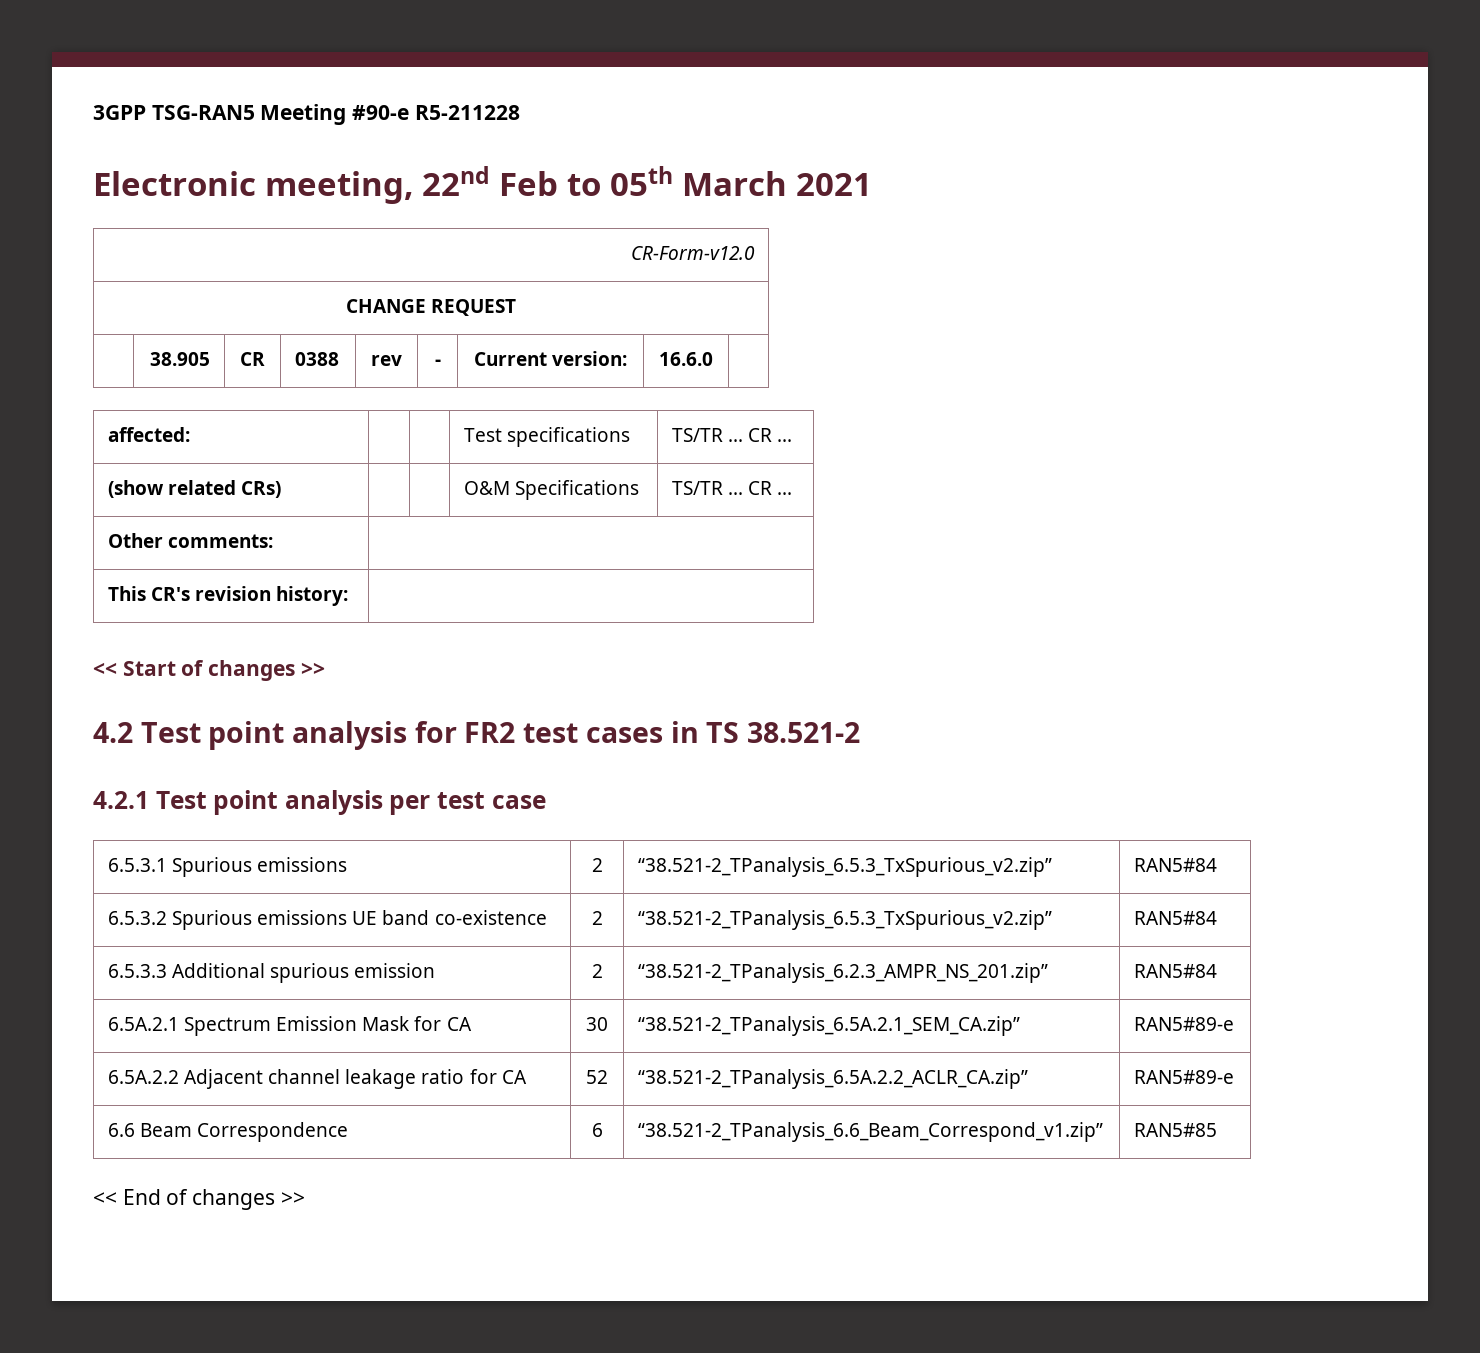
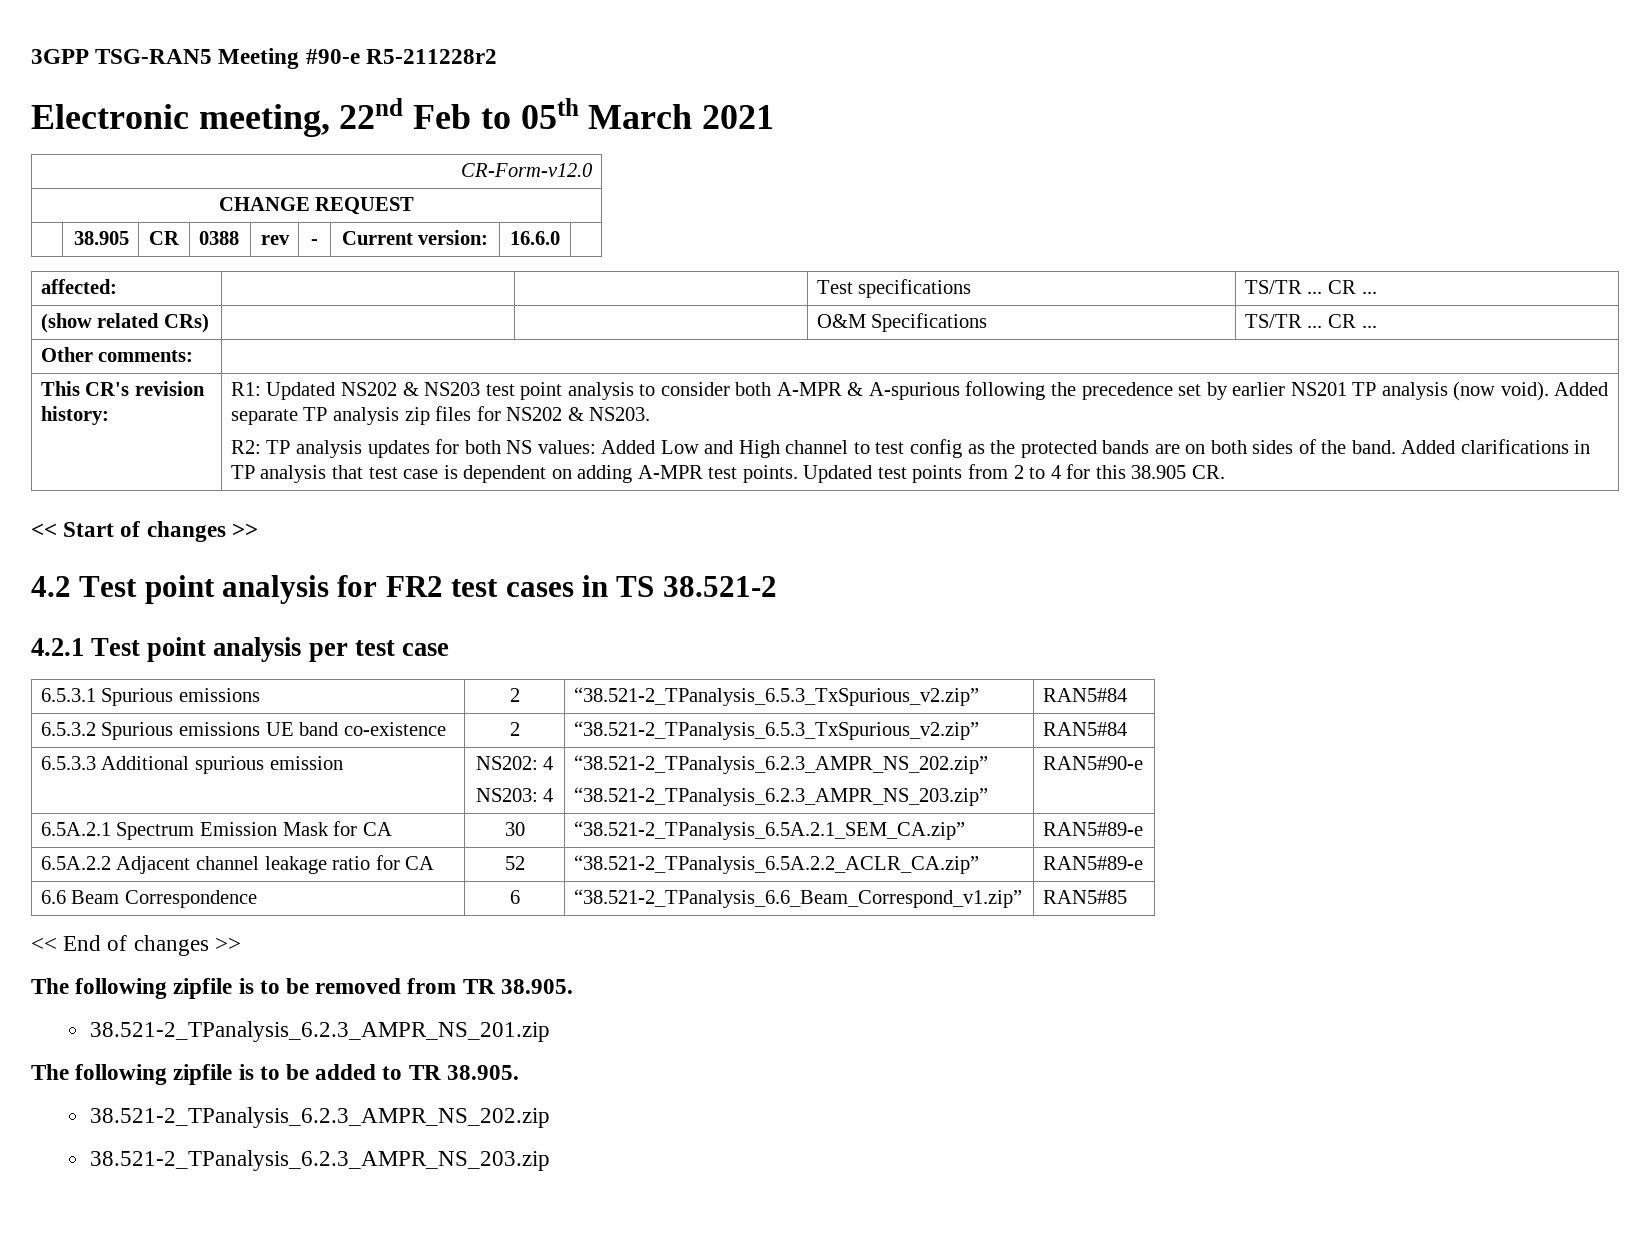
- 3GPP TSG-RAN5 Meeting #90-e R5-211228
+ 3GPP TSG-RAN5 Meeting #90-e R5-211228r2
+ R1: Updated NS202 & NS203 test point analysis to consider both A-MPR & A-spurious following the precedence set by earlier NS201 TP analysis (now void). Added separate TP analysis zip files for NS202 & NS203.
+ R2: TP analysis updates for both NS values: Added Low and High channel to test config as the protected bands are on both sides of the band. Added clarifications in TP analysis that test case is dependent on adding A-MPR test points. Updated test points from 2 to 4 for this 38.905 CR.
- 6.5.3.3 Additional spurious emission | 2 | “38.521-2_TPanalysis_6.2.3_AMPR_NS_201.zip” | RAN5#84
+ 6.5.3.3 Additional spurious emission | NS202: 4
+ NS203: 4 | “38.521-2_TPanalysis_6.2.3_AMPR_NS_202.zip”
+ “38.521-2_TPanalysis_6.2.3_AMPR_NS_203.zip” | RAN5#90-e
+ The following zipfile is to be removed from TR 38.905.
+ 38.521-2_TPanalysis_6.2.3_AMPR_NS_201.zip
+ The following zipfile is to be added to TR 38.905.
+ 38.521-2_TPanalysis_6.2.3_AMPR_NS_202.zip
+ 38.521-2_TPanalysis_6.2.3_AMPR_NS_203.zip

